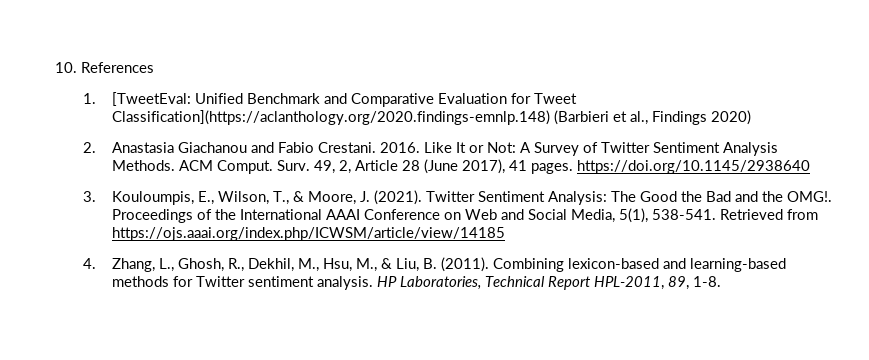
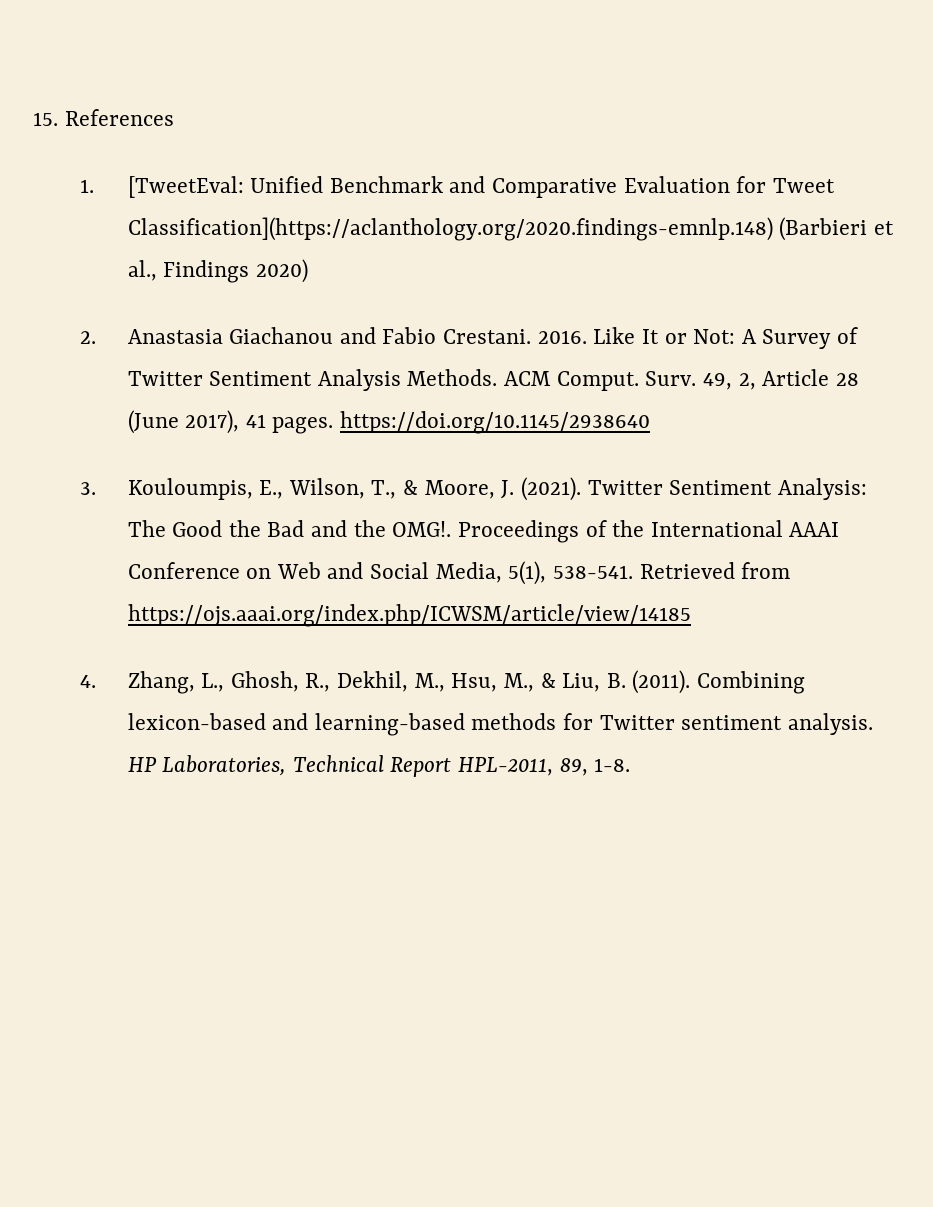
- 10. References
+ 15. References

